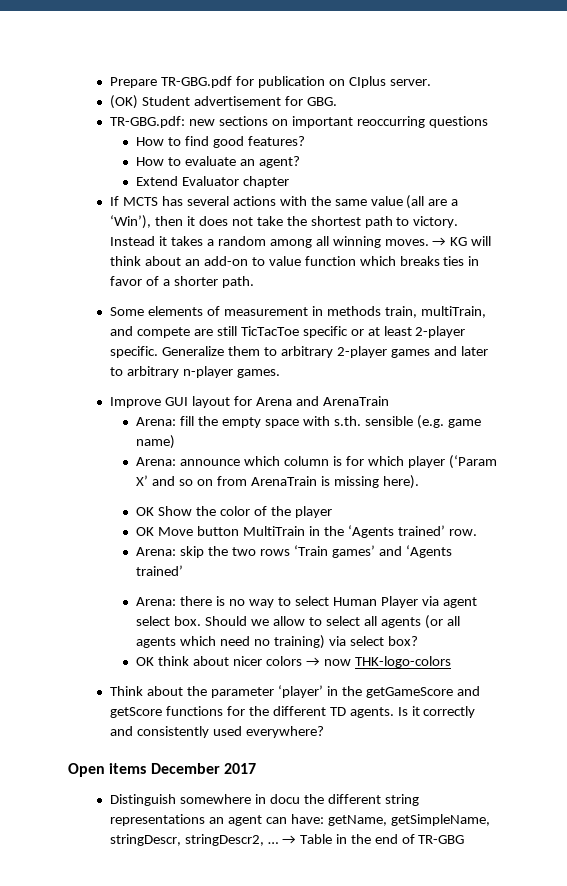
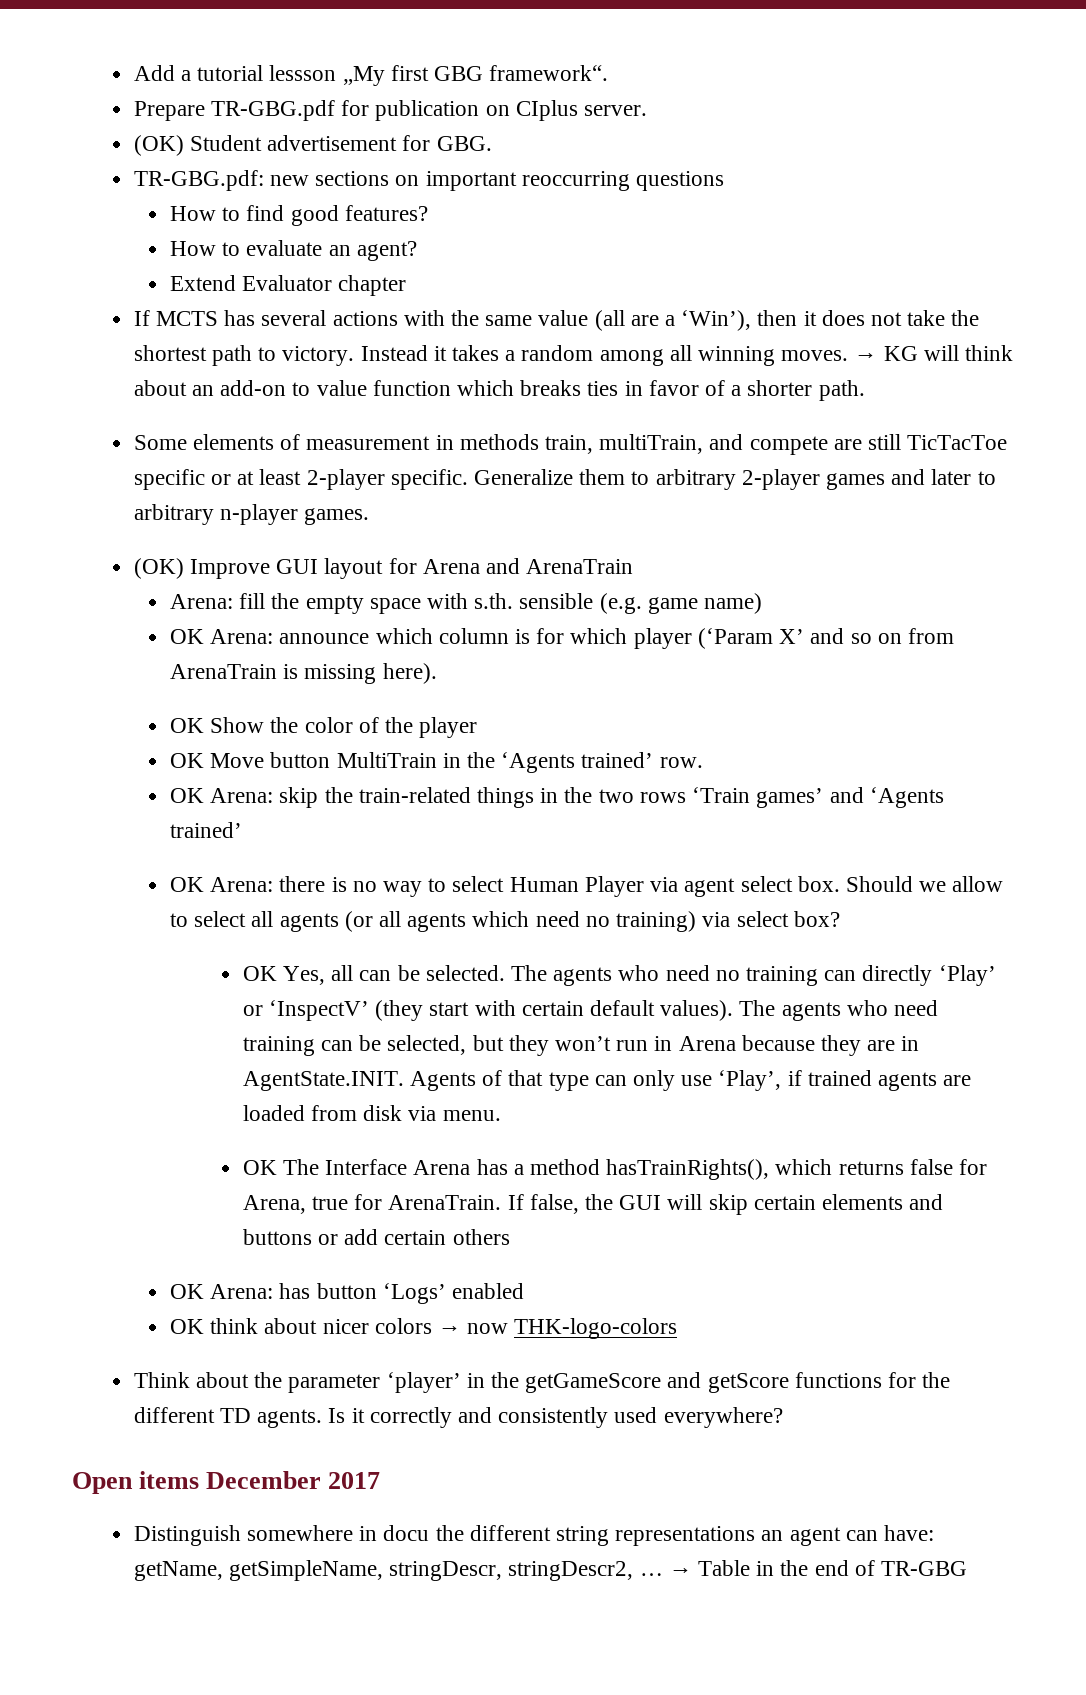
+ Add a tutorial lessson „My first GBG framework“.
- Improve GUI layout for Arena and ArenaTrain
+ (OK) Improve GUI layout for Arena and ArenaTrain
- Arena: announce which column is for which player (‘Param X’ and so on from ArenaTrain is missing here).
+ OK Arena: announce which column is for which player (‘Param X’ and so on from ArenaTrain is missing here).
- Arena: skip the two rows ‘Train games’ and ‘Agents trained’
+ OK Arena: skip the train-related things in the two rows ‘Train games’ and ‘Agents trained’
- Arena: there is no way to select Human Player via agent select box.
+ OK Arena: there is no way to select Human Player via agent select box.
+ OK Yes, all can be selected. The agents who need no training can directly ‘Play’ or ‘InspectV’ (they start with certain default values). The agents who need training can be selected, but they won’t run in Arena because they are in AgentState.INIT. Agents of that type can only use ‘Play’, if trained agents are loaded from disk via menu.
+ OK The Interface Arena has a method hasTrainRights(), which returns false for Arena, true for ArenaTrain. If false, the GUI will skip certain elements and buttons or add certain others
+ OK Arena: has button ‘Logs’ enabled

